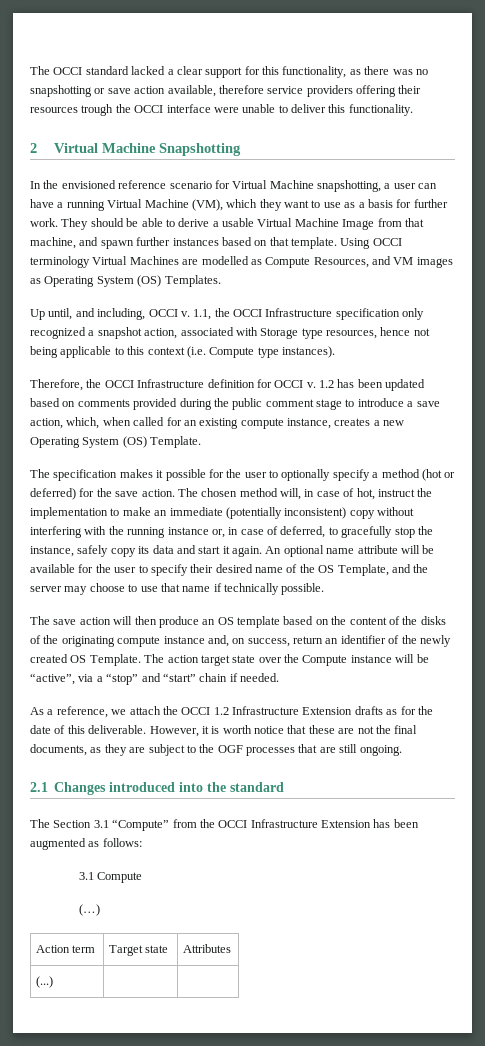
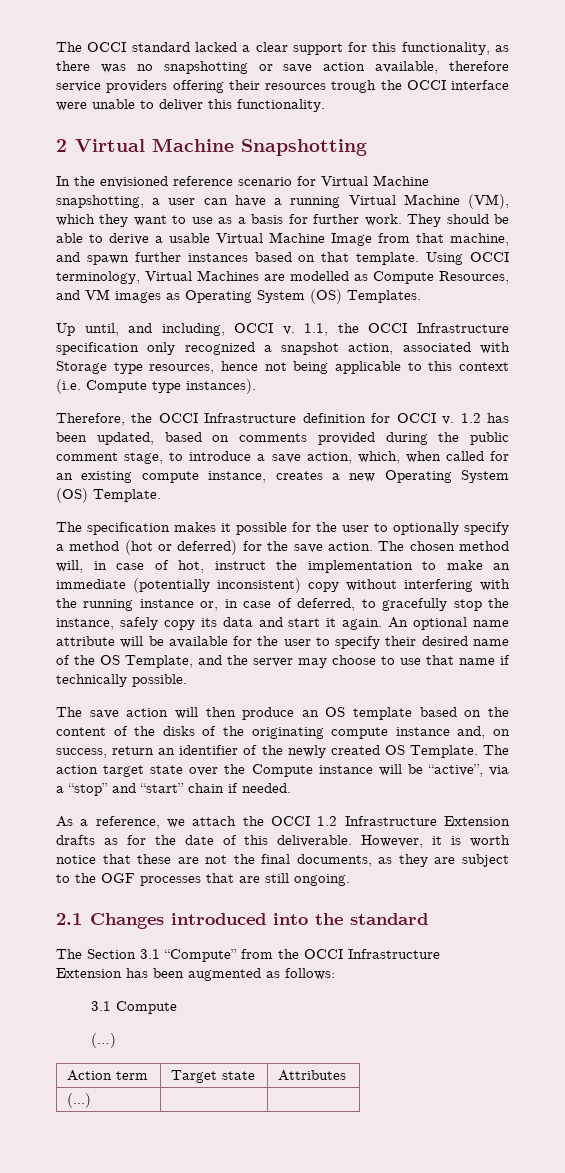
- Using OCCI terminology Virtual Machines are modelled as Compute Resources, and VM images as Operating System (OS) Templates.
+ Using OCCI terminology, Virtual Machines are modelled as Compute Resources, and VM images as Operating System (OS) Templates.
- 1.2 has been updated based on comments provided during the public comment stage to introduce a save action, which, when called for an existing compute instance, creates a new Operating System (OS) Template.
+ 1.2 has been updated, based on comments provided during the public comment stage, to introduce a save action, which, when called for an existing compute instance, creates a new Operating System (OS) Template.

